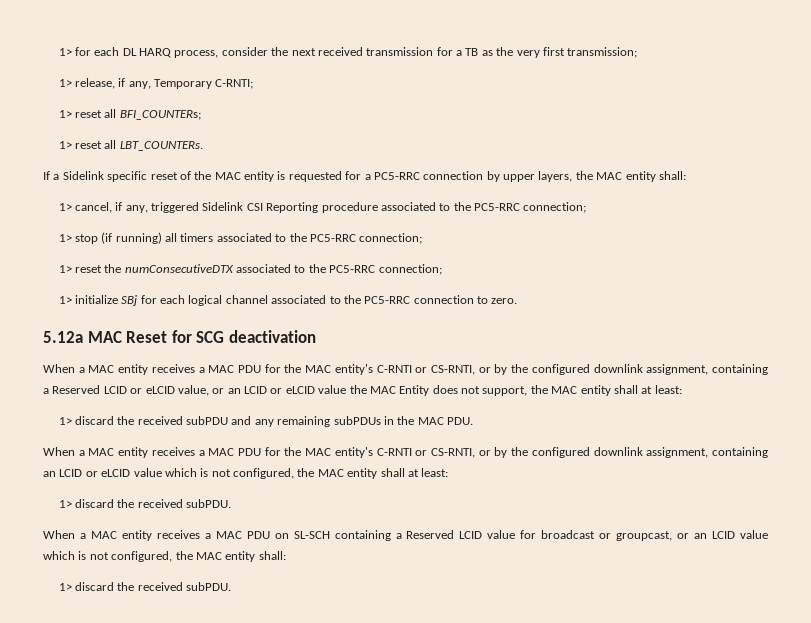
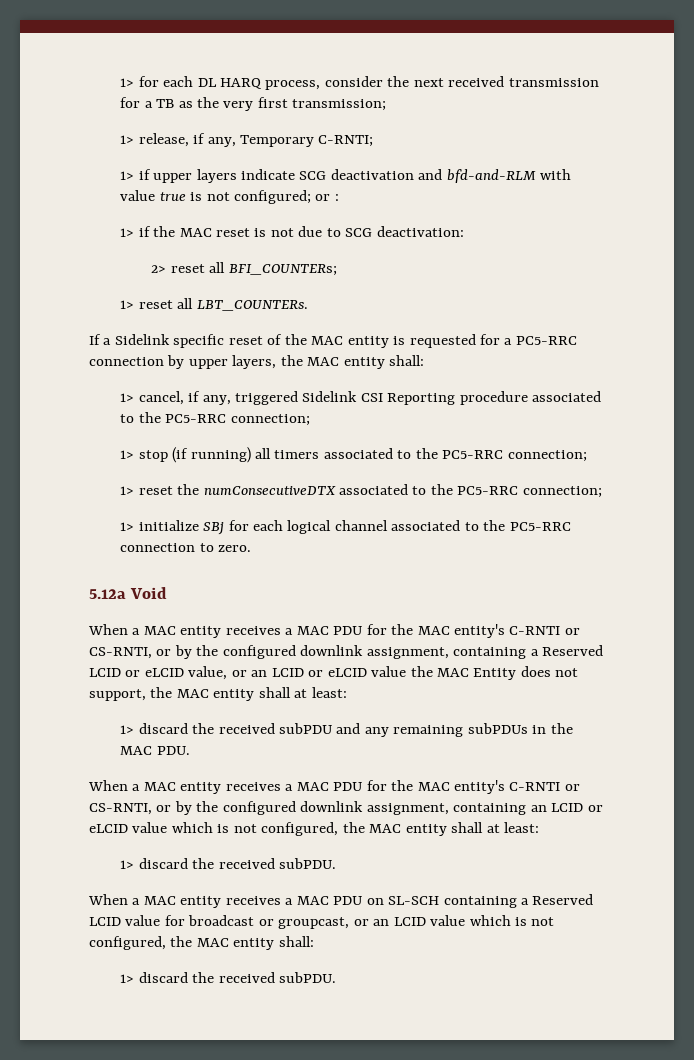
- 1> reset all BFI_COUNTERs;
+ 1> if upper layers indicate SCG deactivation and bfd-and-RLM with value true is not configured; or :
+ 1> if the MAC reset is not due to SCG deactivation:
+ 2> reset all BFI_COUNTERs;
- 5.12a MAC Reset for SCG deactivation
+ 5.12a Void

